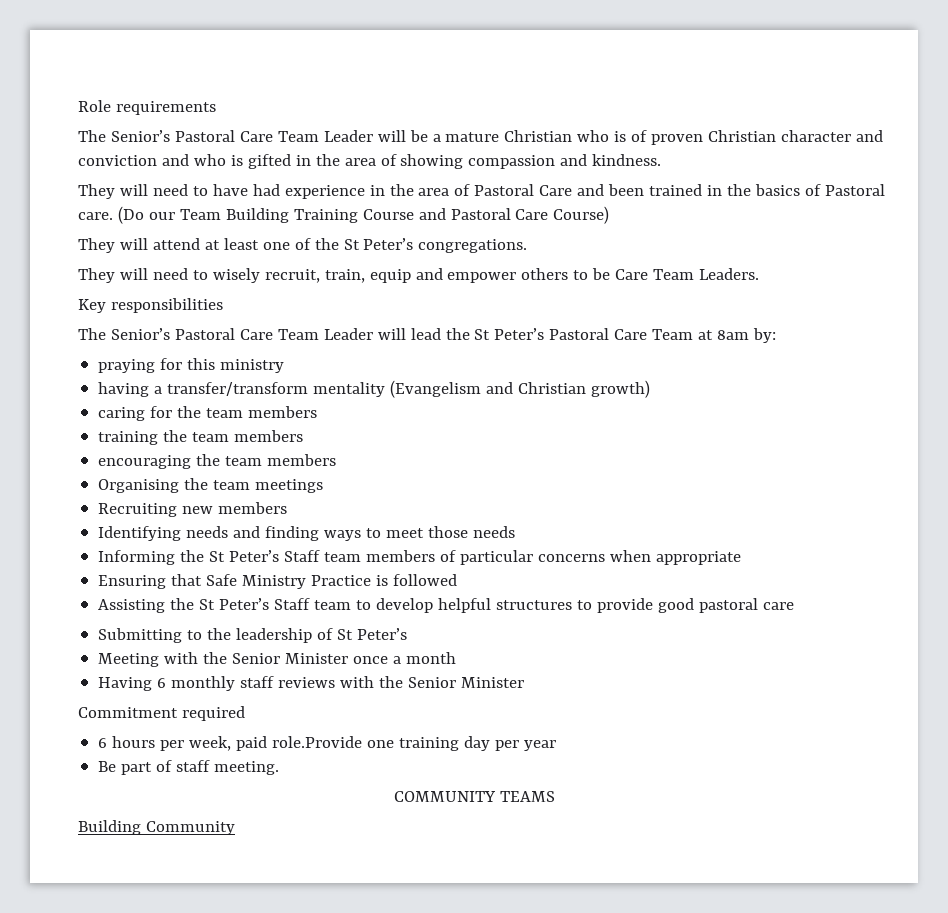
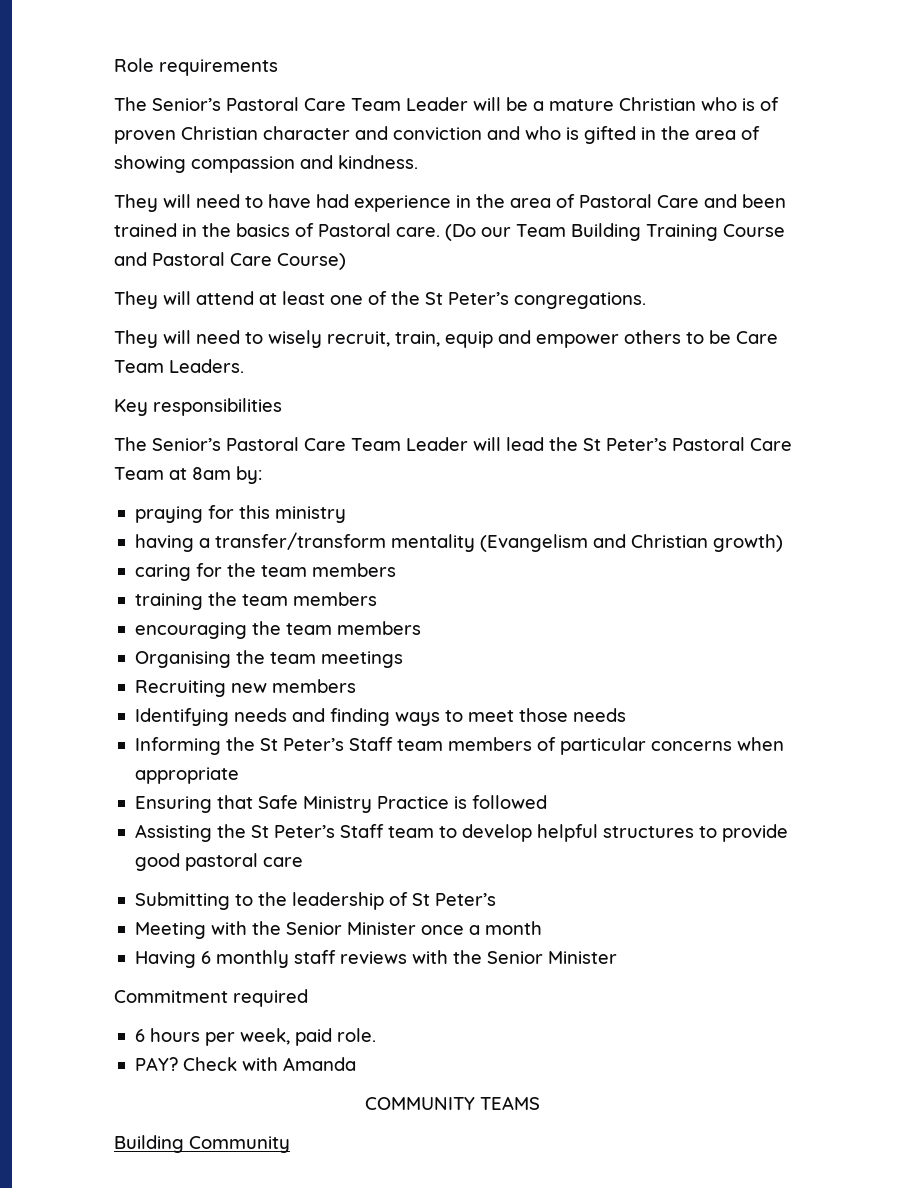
- 6 hours per week, paid role.Provide one training day per year
- Be part of staff meeting.
+ 6 hours per week, paid role.
+ PAY? Check with Amanda

